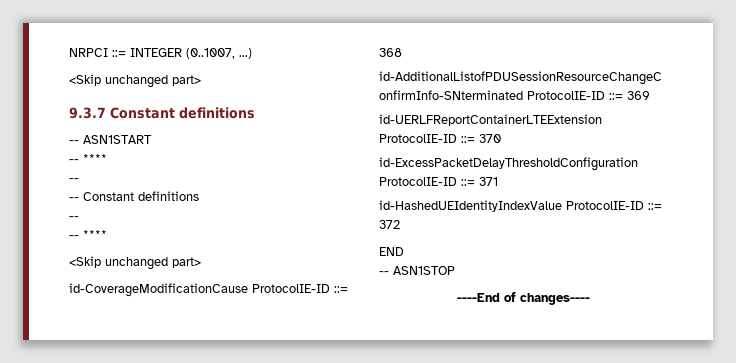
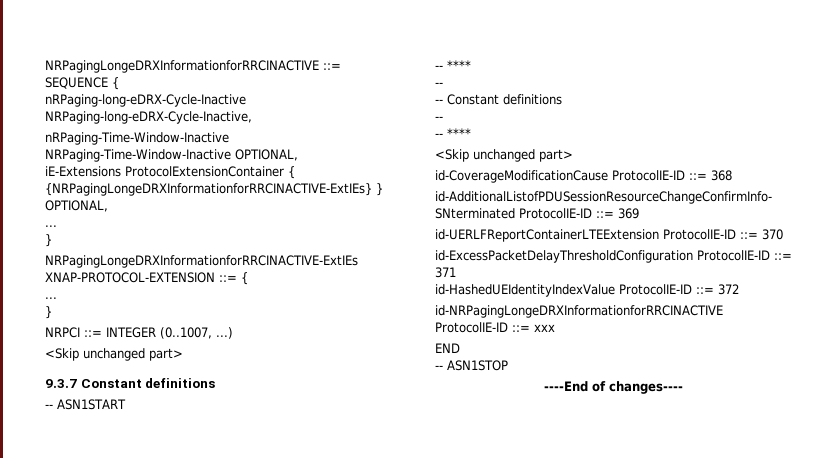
+ NRPagingLongeDRXInformationforRRCINACTIVE ::= SEQUENCE {
+ nRPaging-long-eDRX-Cycle-Inactive NRPaging-long-eDRX-Cycle-Inactive,
+ nRPaging-Time-Window-Inactive NRPaging-Time-Window-Inactive OPTIONAL,
+ iE-Extensions ProtocolExtensionContainer { {NRPagingLongeDRXInformationforRRCINACTIVE-ExtIEs} } OPTIONAL,
+ ...
+ }
+ NRPagingLongeDRXInformationforRRCINACTIVE-ExtIEs XNAP-PROTOCOL-EXTENSION ::= {
+ ...
+ }
+ id-NRPagingLongeDRXInformationforRRCINACTIVE ProtocolIE-ID ::= xxx

